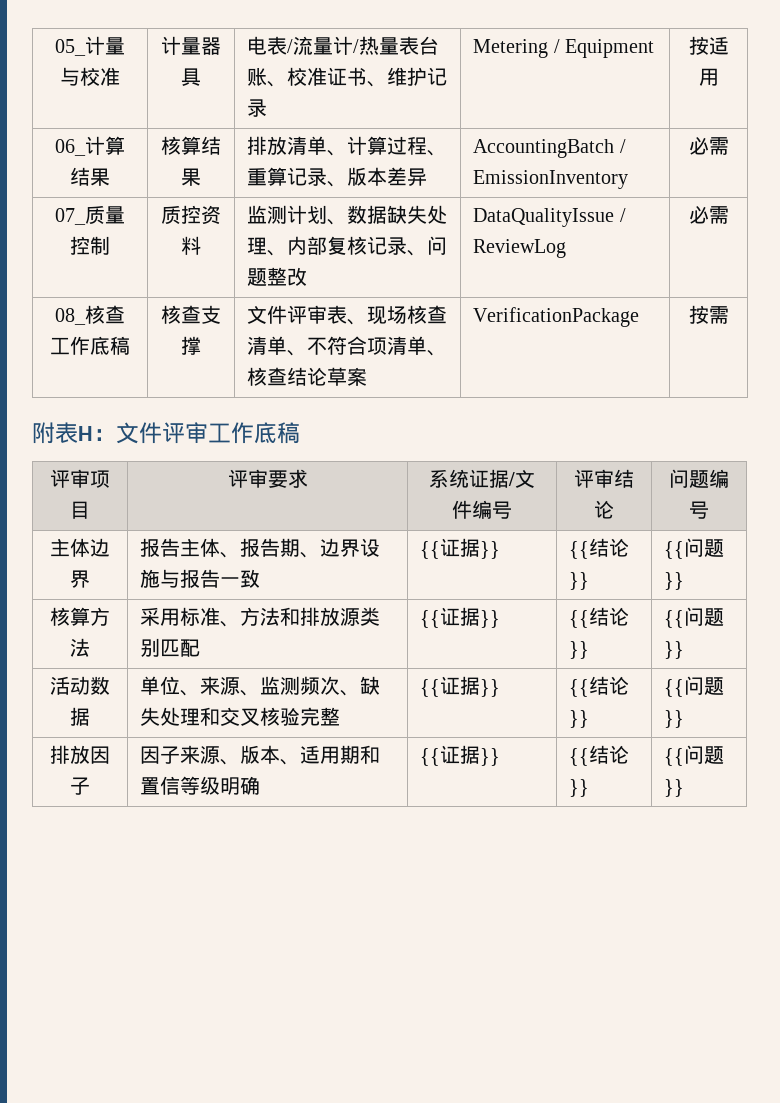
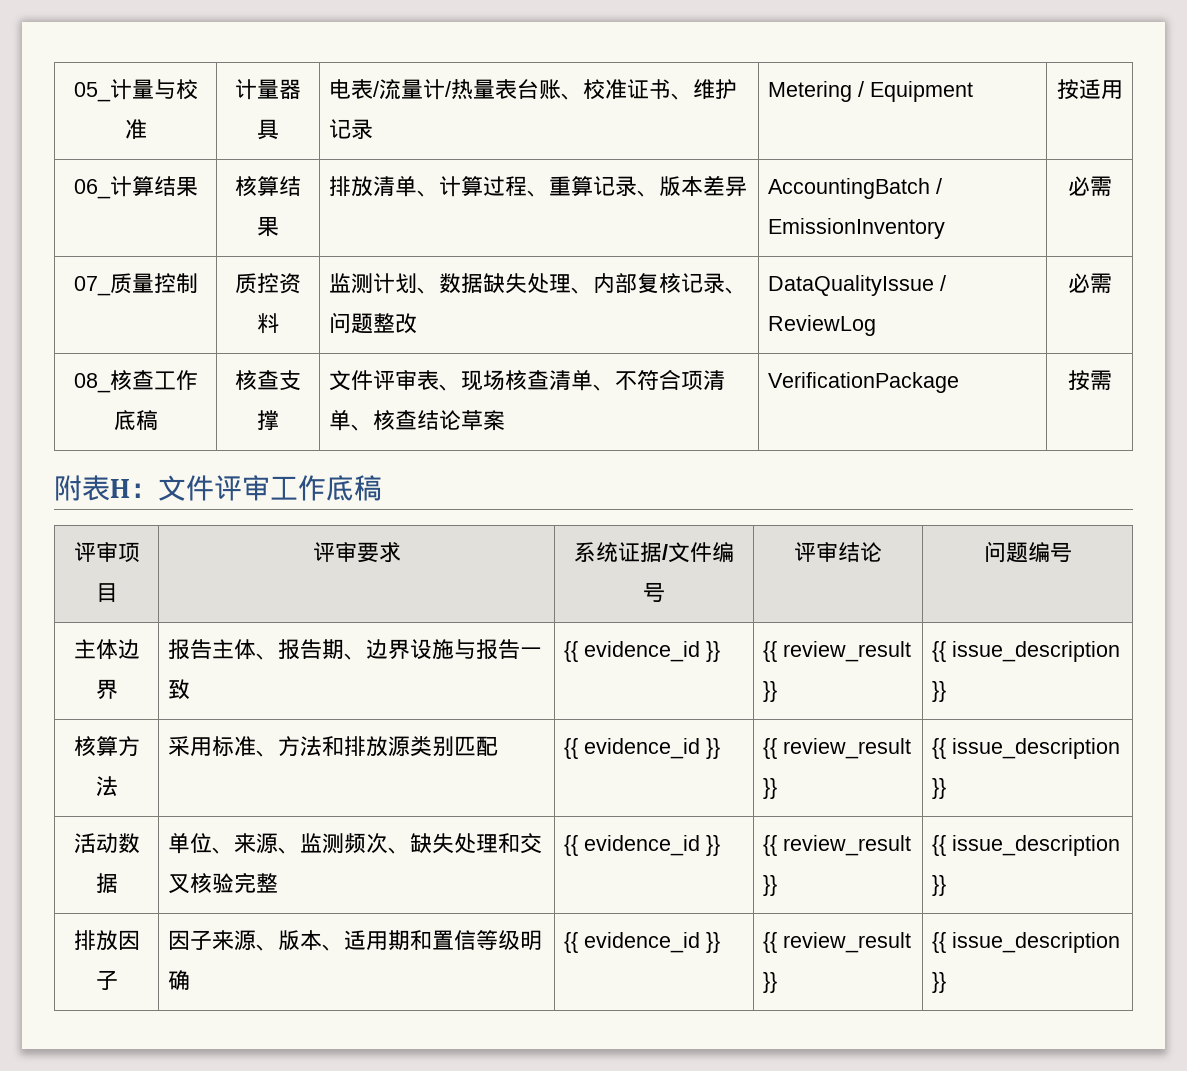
- 主体边界 | 报告主体、报告期、边界设施与报告一致 | {{证据}} | {{结论}} | {{问题}}
+ 主体边界 | 报告主体、报告期、边界设施与报告一致 | {{ evidence_id }} | {{ review_result }} | {{ issue_description }}
- 核算方法 | 采用标准、方法和排放源类别匹配 | {{证据}} | {{结论}} | {{问题}}
+ 核算方法 | 采用标准、方法和排放源类别匹配 | {{ evidence_id }} | {{ review_result }} | {{ issue_description }}
- 活动数据 | 单位、来源、监测频次、缺失处理和交叉核验完整 | {{证据}} | {{结论}} | {{问题}}
+ 活动数据 | 单位、来源、监测频次、缺失处理和交叉核验完整 | {{ evidence_id }} | {{ review_result }} | {{ issue_description }}
- 排放因子 | 因子来源、版本、适用期和置信等级明确 | {{证据}} | {{结论}} | {{问题}}
+ 排放因子 | 因子来源、版本、适用期和置信等级明确 | {{ evidence_id }} | {{ review_result }} | {{ issue_description }}

